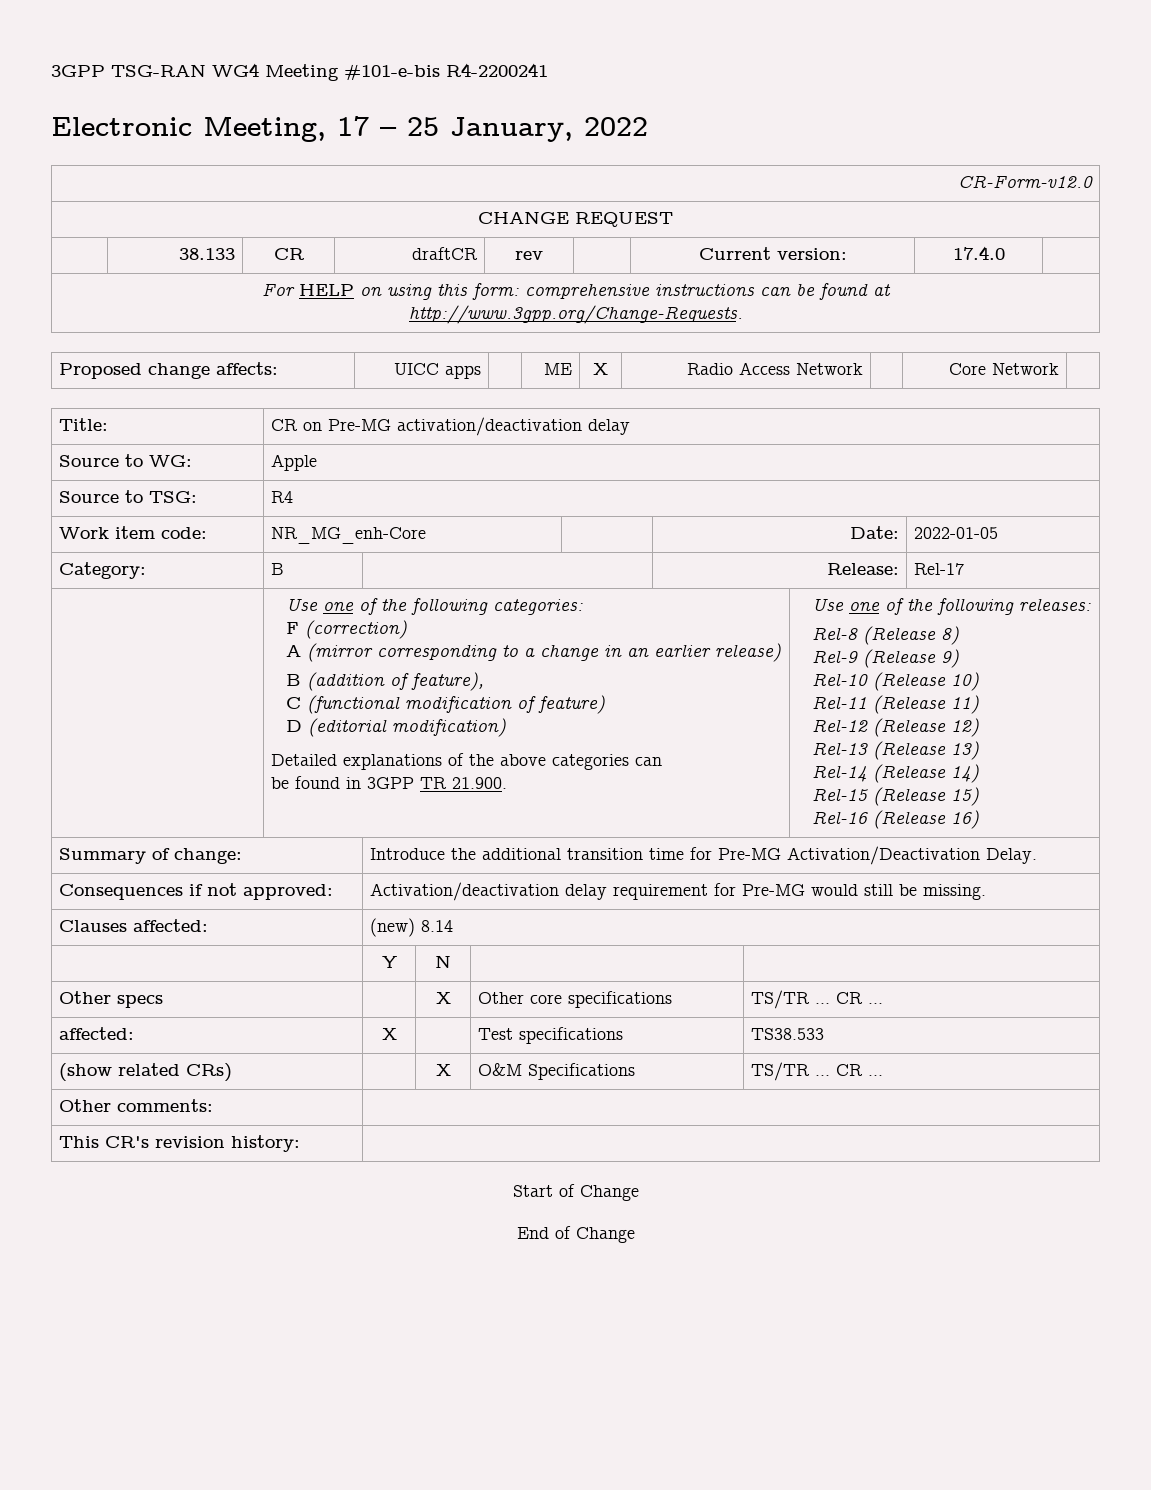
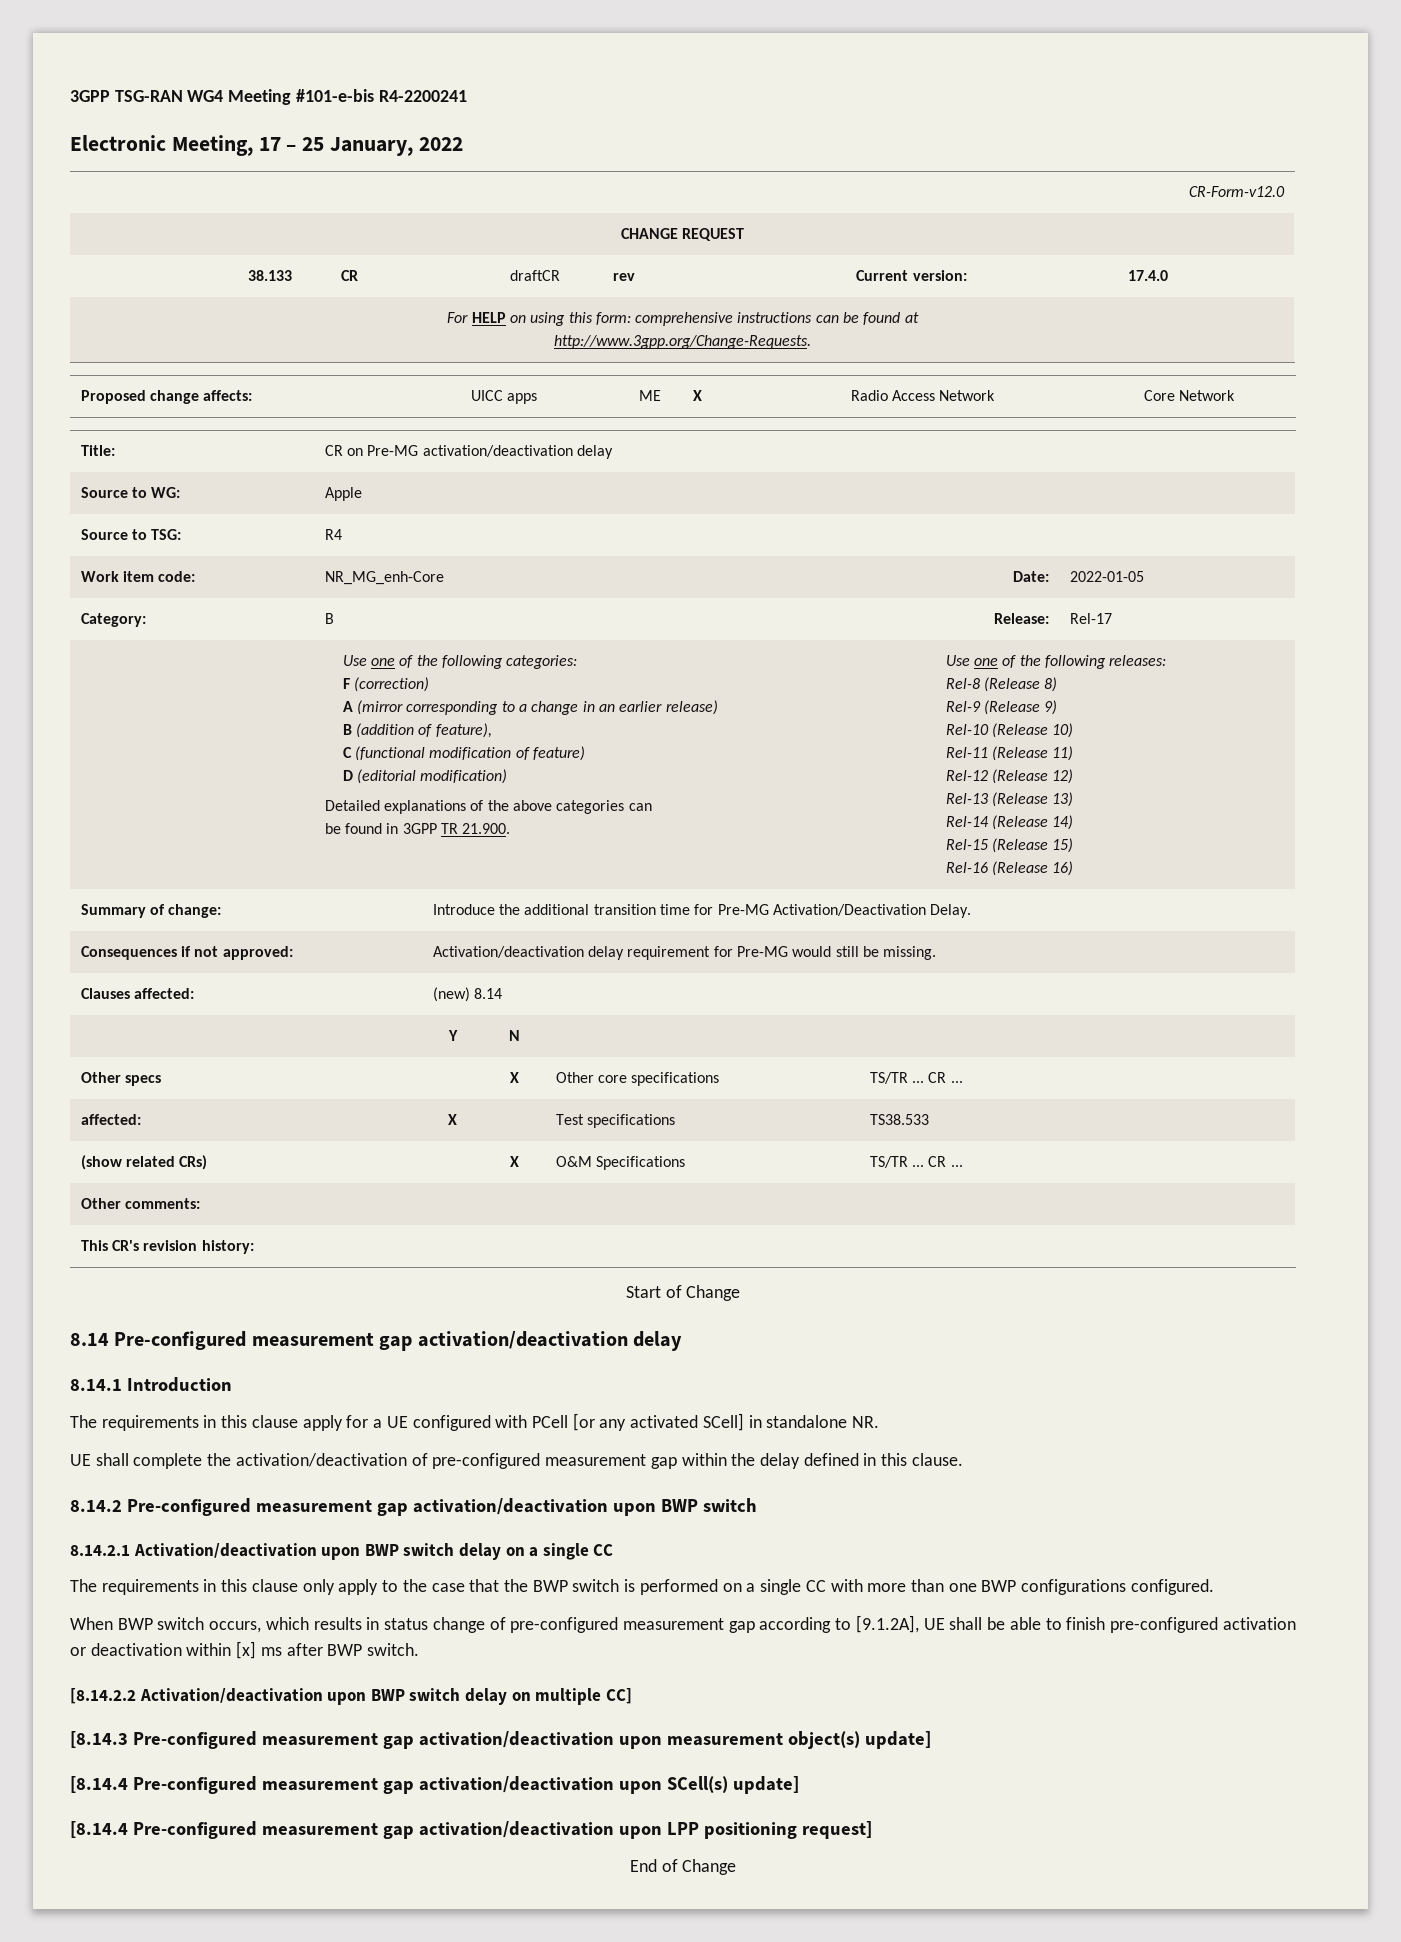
+ 8.14 Pre-configured measurement gap activation/deactivation delay
+ 8.14.1 Introduction
+ The requirements in this clause apply for a UE configured with PCell [or any activated SCell] in standalone NR.
+ UE shall complete the activation/deactivation of pre-configured measurement gap within the delay defined in this clause.
+ 8.14.2 Pre-configured measurement gap activation/deactivation upon BWP switch
+ 8.14.2.1 Activation/deactivation upon BWP switch delay on a single CC
+ The requirements in this clause only apply to the case that the BWP switch is performed on a single CC with more than one BWP configurations configured.
+ When BWP switch occurs, which results in status change of pre-configured measurement gap according to [9.1.2A], UE shall be able to finish pre-configured activation or deactivation within [x] ms after BWP switch.
+ [8.14.2.2 Activation/deactivation upon BWP switch delay on multiple CC]
+ [8.14.3 Pre-configured measurement gap activation/deactivation upon measurement object(s) update]
+ [8.14.4 Pre-configured measurement gap activation/deactivation upon SCell(s) update]
+ [8.14.4 Pre-configured measurement gap activation/deactivation upon LPP positioning request]

